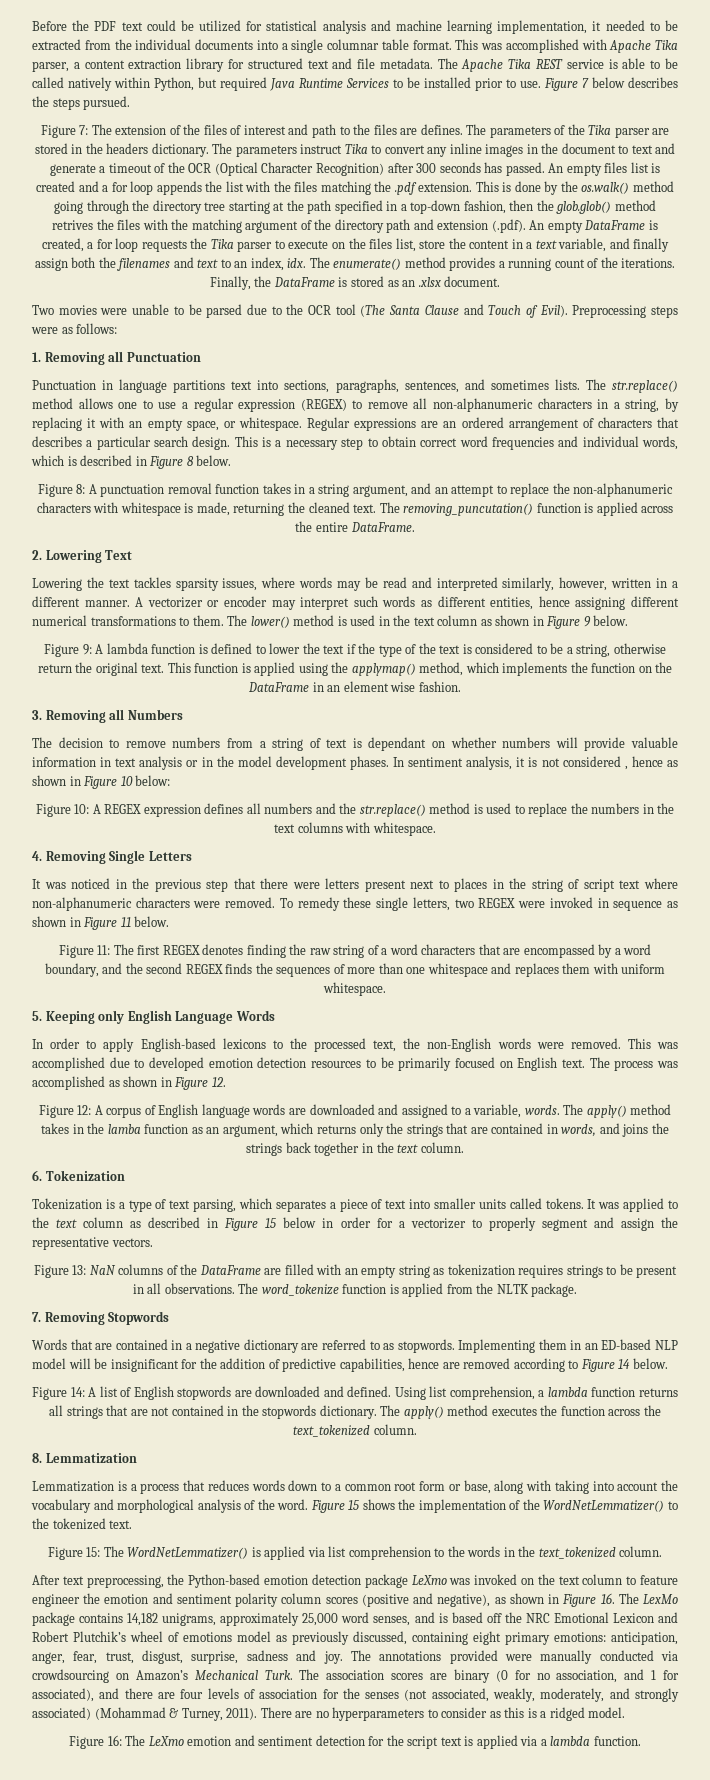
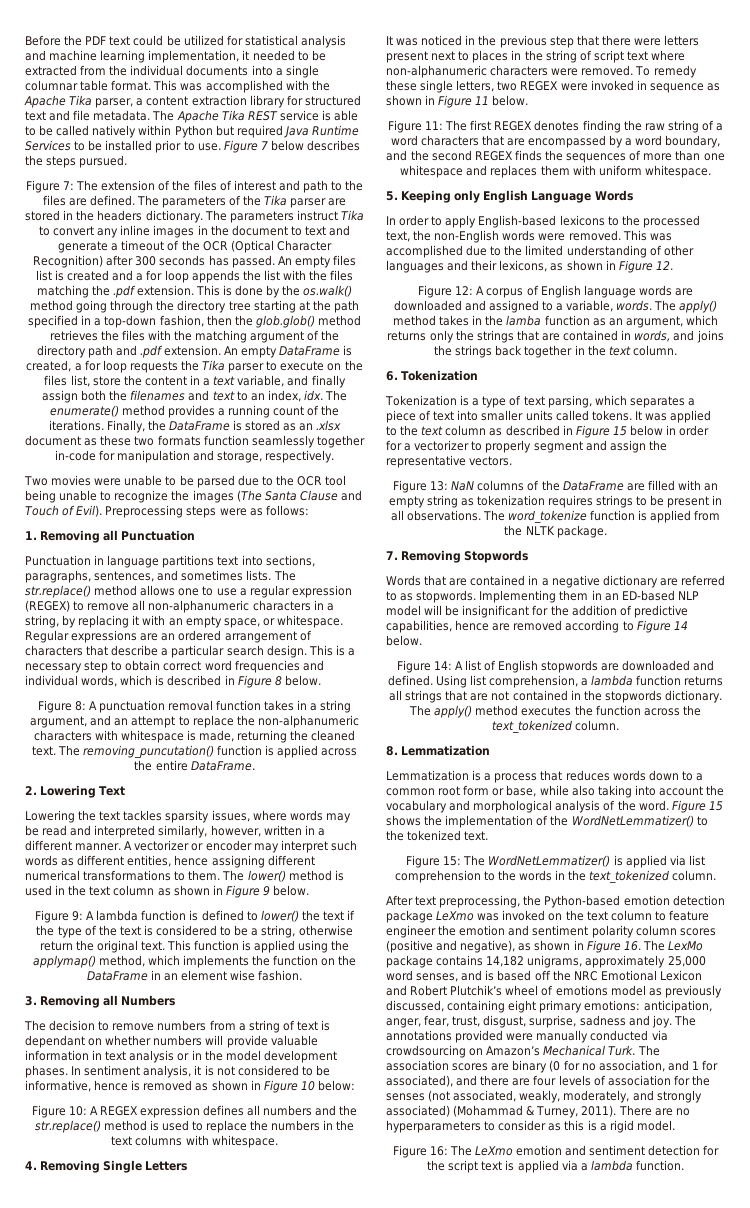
- This was accomplished with Apache Tika parser, a content extraction library for structured text and file metadata.
+ This was accomplished with the Apache Tika parser, a content extraction library for structured text and file metadata.
- The Apache Tika REST service is able to be called natively within Python, but required Java Runtime Services to be installed prior to use.
+ The Apache Tika REST service is able to be called natively within Python but required Java Runtime Services to be installed prior to use.
- Figure 7: The extension of the files of interest and path to the files are defines.
+ Figure 7: The extension of the files of interest and path to the files are defined.
- This is done by the os.walk() method going through the directory tree starting at the path specified in a top-down fashion, then the glob.glob() method retrives the files with the matching argument of the directory path and extension (.pdf). An empty DataFrame is created, a for loop requests the Tika parser to execute on the files list, store the content in a text variable, and finally assign both the filenames and text to an index, idx.
+ This is done by the os.walk() method going through the directory tree starting at the path specified in a top-down fashion, then the glob.glob() method retrieves the files with the matching argument of the directory path and .pdf extension. An empty DataFrame is created, a for loop requests the Tika parser to execute on the files list, store the content in a text variable, and finally assign both the filenames and text to an index, idx.
- Finally, the DataFrame is stored as an .xlsx document.
+ Finally, the DataFrame is stored as an .xlsx document as these two formats function seamlessly together in-code for manipulation and storage, respectively.
- Two movies were unable to be parsed due to the OCR tool (The Santa Clause and Touch of Evil).
+ Two movies were unable to be parsed due to the OCR tool being unable to recognize the images (The Santa Clause and Touch of Evil).
- Regular expressions are an ordered arrangement of characters that describes a particular search design.
+ Regular expressions are an ordered arrangement of characters that describe a particular search design.
- Figure 9: A lambda function is defined to lower the text if the type of the text is considered to be a string, otherwise return the original text.
+ Figure 9: A lambda function is defined to lower() the text if the type of the text is considered to be a string, otherwise return the original text.
- In sentiment analysis, it is not considered , hence as shown in Figure 10 below:
+ In sentiment analysis, it is not considered to be informative, hence is removed as shown in Figure 10 below:
- This was accomplished due to developed emotion detection resources to be primarily focused on English text. The process was accomplished as shown in Figure 12.
+ This was accomplished due to the limited understanding of other languages and their lexicons, as shown in Figure 12.
- Lemmatization is a process that reduces words down to a common root form or base, along with taking into account the vocabulary and morphological analysis of the word.
+ Lemmatization is a process that reduces words down to a common root form or base, while also taking into account the vocabulary and morphological analysis of the word.
- There are no hyperparameters to consider as this is a ridged model.
+ There are no hyperparameters to consider as this is a rigid model.

